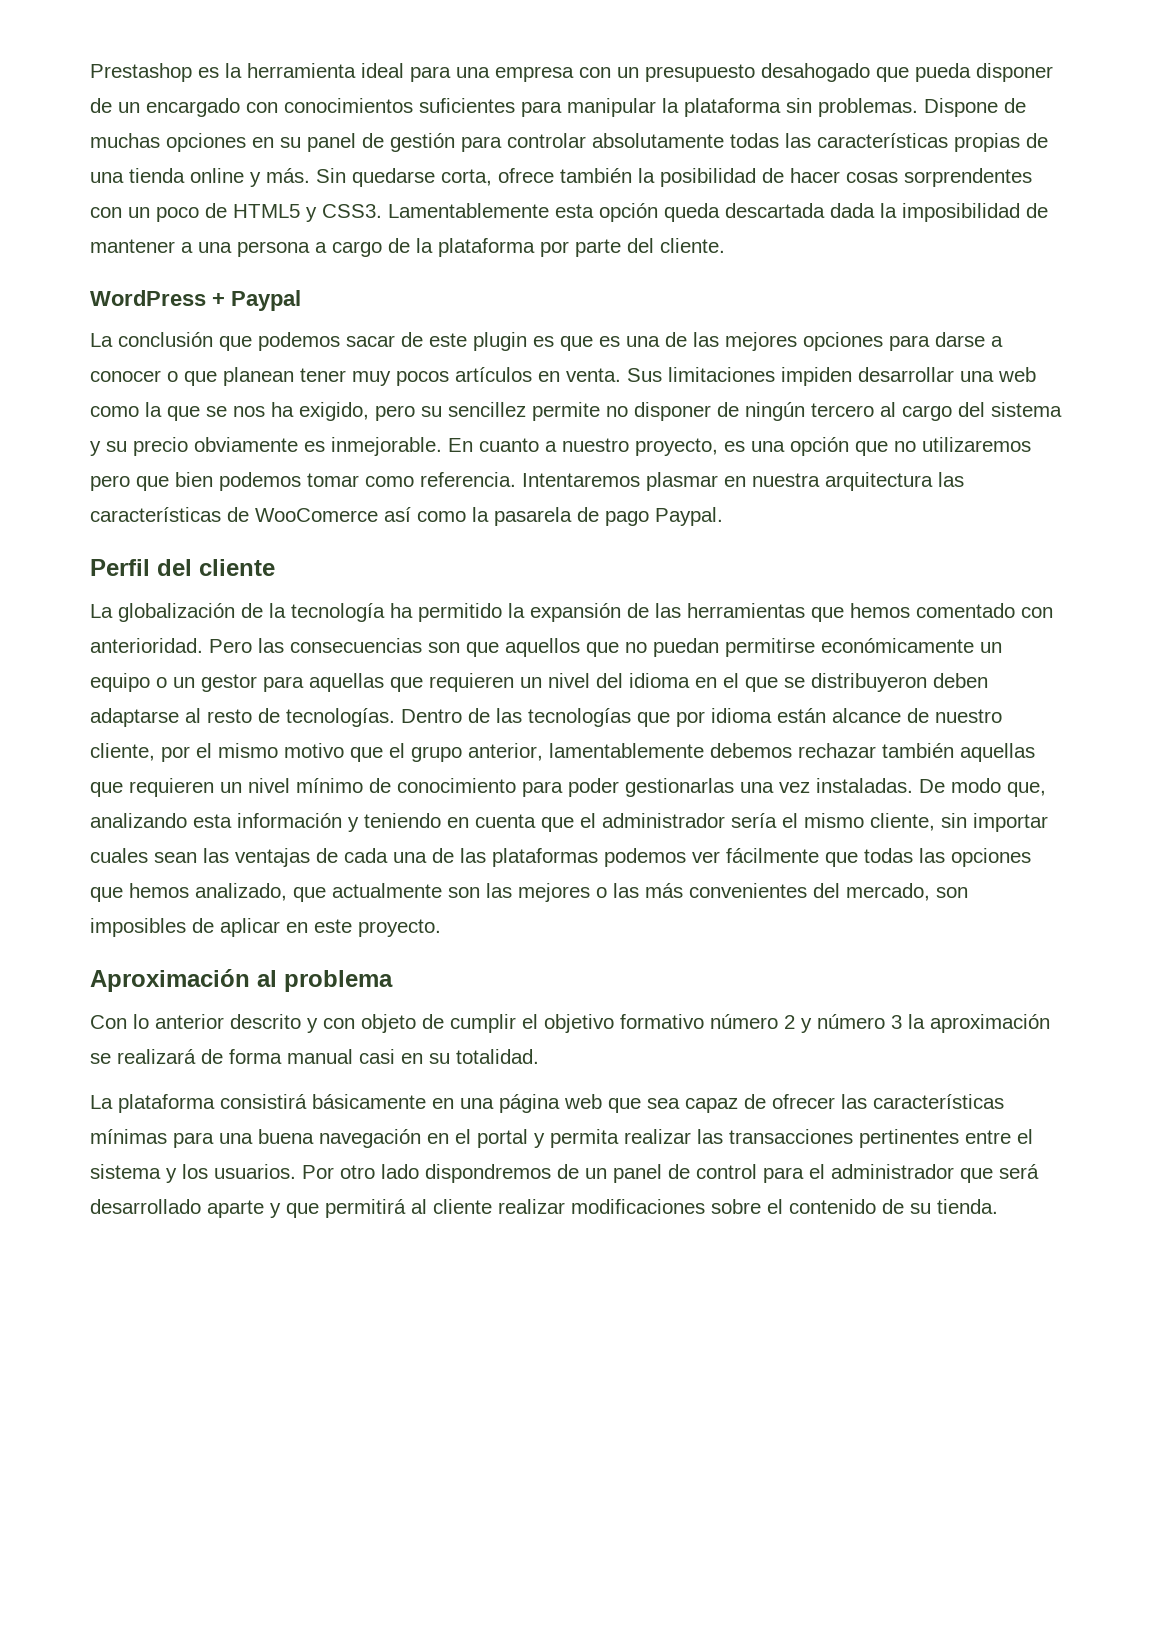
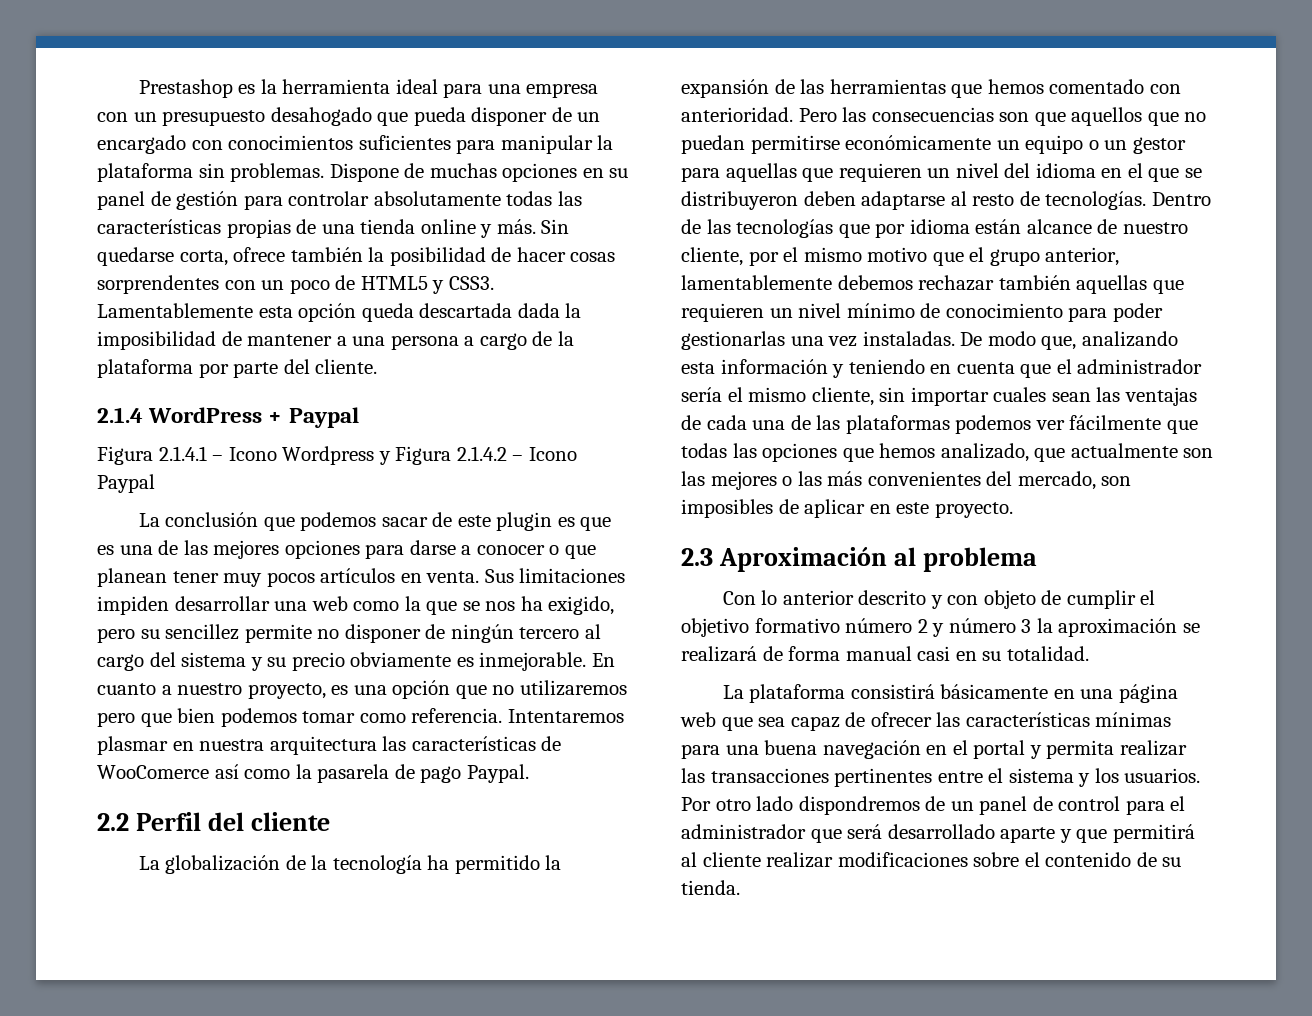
- WordPress + Paypal
+ 2.1.4 WordPress + Paypal
+ Figura 2.1.4.1 – Icono Wordpress y Figura 2.1.4.2 – Icono Paypal
- Perfil del cliente
+ 2.2 Perfil del cliente
- Aproximación al problema
+ 2.3 Aproximación al problema

